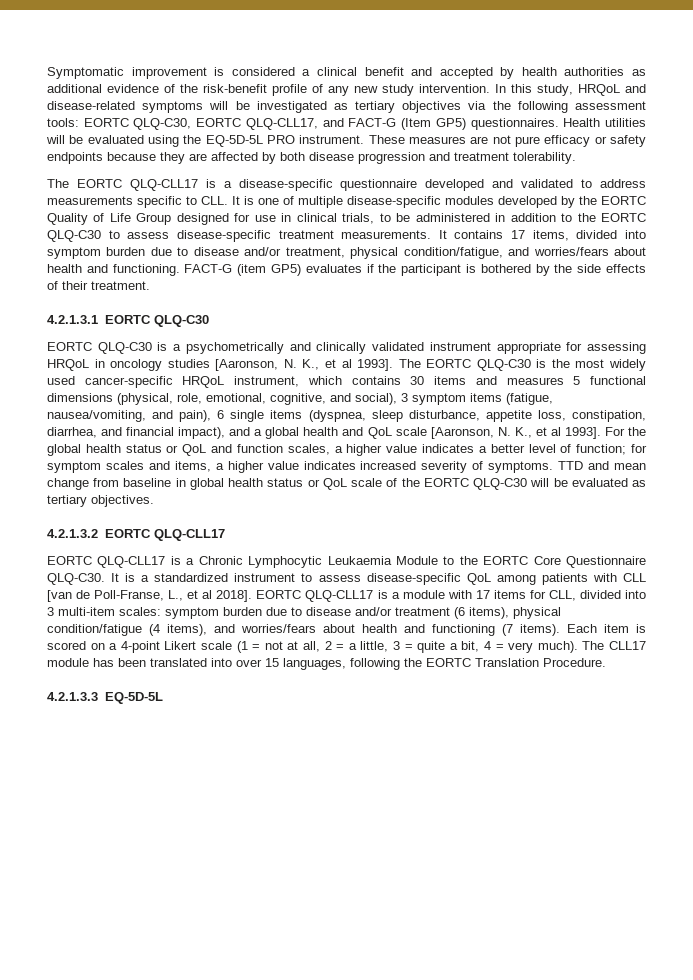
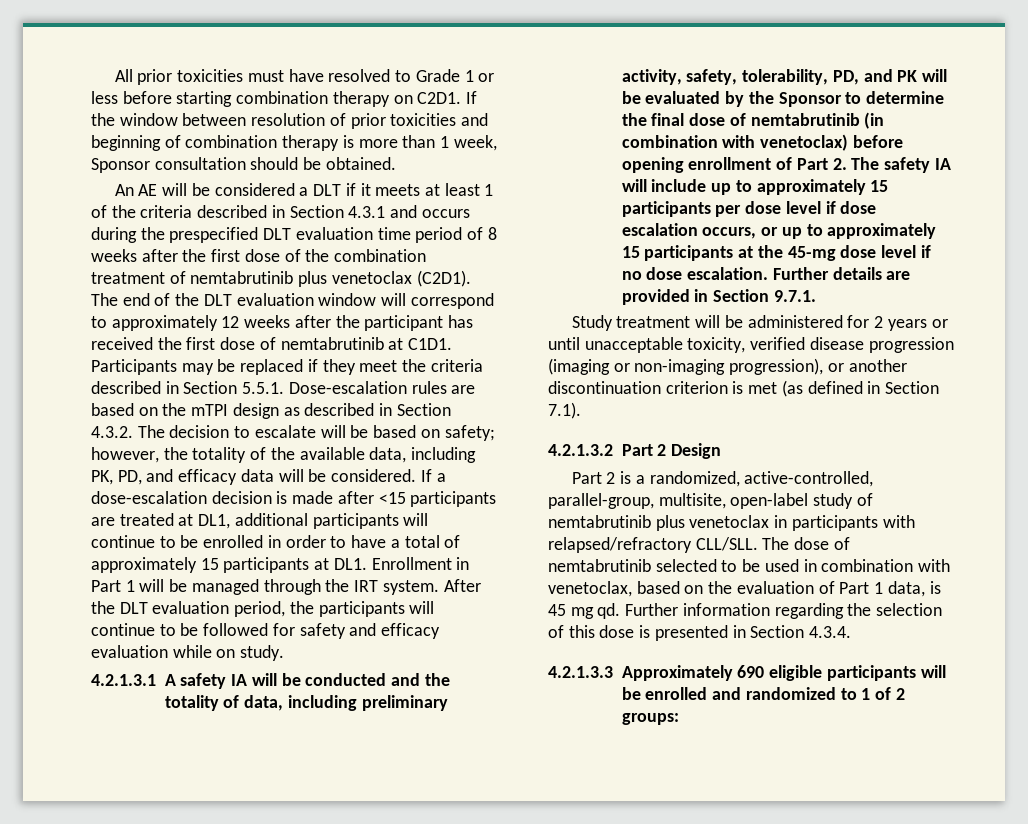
- Symptomatic improvement is considered a clinical benefit and accepted by health authorities as additional evidence of the risk-benefit profile of any new study intervention. In this study, HRQoL and disease-related symptoms will be investigated as tertiary objectives via the following assessment tools: EORTC QLQ-C30, EORTC QLQ-CLL17, and FACT-G (Item GP5) questionnaires. Health utilities will be evaluated using the EQ-5D-5L PRO instrument. These measures are not pure efficacy or safety endpoints because they are affected by both disease progression and treatment tolerability.
- The EORTC QLQ-CLL17 is a disease-specific questionnaire developed and validated to address measurements specific to CLL. It is one of multiple disease-specific modules developed by the EORTC Quality of Life Group designed for use in clinical trials, to be administered in addition to the EORTC QLQ-C30 to assess disease-specific treatment measurements. It contains 17 items, divided into symptom burden due to disease and/or treatment, physical condition/fatigue, and worries/fears about health and functioning. FACT-G (item GP5) evaluates if the participant is bothered by the side effects of their treatment.
- 4.2.1.3.1 EORTC QLQ-C30
- EORTC QLQ-C30 is a psychometrically and clinically validated instrument appropriate for assessing HRQoL in oncology studies [Aaronson, N. K., et al 1993]. The EORTC QLQ-C30 is the most widely used cancer-specific HRQoL instrument, which contains 30 items and measures 5 functional dimensions (physical, role, emotional, cognitive, and social), 3 symptom items (fatigue, nausea/vomiting, and pain), 6 single items (dyspnea, sleep disturbance, appetite loss, constipation, diarrhea, and financial impact), and a global health and QoL scale [Aaronson, N. K., et al 1993]. For the global health status or QoL and function scales, a higher value indicates a better level of function; for symptom scales and items, a higher value indicates increased severity of symptoms. TTD and mean change from baseline in global health status or QoL scale of the EORTC QLQ-C30 will be evaluated as tertiary objectives.
- 4.2.1.3.2 EORTC QLQ-CLL17
- EORTC QLQ-CLL17 is a Chronic Lymphocytic Leukaemia Module to the EORTC Core Questionnaire QLQ-C30. It is a standardized instrument to assess disease-specific QoL among patients with CLL [van de Poll-Franse, L., et al 2018]. EORTC QLQ-CLL17 is a module with 17 items for CLL, divided into 3 multi-item scales: symptom burden due to disease and/or treatment (6 items), physical condition/fatigue (4 items), and worries/fears about health and functioning (7 items). Each item is scored on a 4-point Likert scale (1 = not at all, 2 = a little, 3 = quite a bit, 4 = very much). The CLL17 module has been translated into over 15 languages, following the EORTC Translation Procedure.
- 4.2.1.3.3 EQ-5D-5L
+ All prior toxicities must have resolved to Grade 1 or less before starting combination therapy on C2D1. If the window between resolution of prior toxicities and beginning of combination therapy is more than 1 week, Sponsor consultation should be obtained.
+ An AE will be considered a DLT if it meets at least 1 of the criteria described in Section 4.3.1 and occurs during the prespecified DLT evaluation time period of 8 weeks after the first dose of the combination treatment of nemtabrutinib plus venetoclax (C2D1). The end of the DLT evaluation window will correspond to approximately 12 weeks after the participant has received the first dose of nemtabrutinib at C1D1. Participants may be replaced if they meet the criteria described in Section 5.5.1. Dose-escalation rules are based on the mTPI design as described in Section 4.3.2. The decision to escalate will be based on safety; however, the totality of the available data, including PK, PD, and efficacy data will be considered. If a dose-escalation decision is made after <15 participants are treated at DL1, additional participants will continue to be enrolled in order to have a total of approximately 15 participants at DL1. Enrollment in Part 1 will be managed through the IRT system. After the DLT evaluation period, the participants will continue to be followed for safety and efficacy evaluation while on study.
+ 4.2.1.3.1 A safety IA will be conducted and the totality of data, including preliminary activity, safety, tolerability, PD, and PK will be evaluated by the Sponsor to determine the final dose of nemtabrutinib (in combination with venetoclax) before opening enrollment of Part 2. The safety IA will include up to approximately 15 participants per dose level if dose escalation occurs, or up to approximately 15 participants at the 45-mg dose level if no dose escalation. Further details are provided in Section 9.7.1.
+ Study treatment will be administered for 2 years or until unacceptable toxicity, verified disease progression (imaging or non-imaging progression), or another discontinuation criterion is met (as defined in Section 7.1).
+ 4.2.1.3.2 Part 2 Design
+ Part 2 is a randomized, active-controlled, parallel-group, multisite, open-label study of nemtabrutinib plus venetoclax in participants with relapsed/refractory CLL/SLL. The dose of nemtabrutinib selected to be used in combination with venetoclax, based on the evaluation of Part 1 data, is 45 mg qd. Further information regarding the selection of this dose is presented in Section 4.3.4.
+ 4.2.1.3.3 Approximately 690 eligible participants will be enrolled and randomized to 1 of 2 groups:

